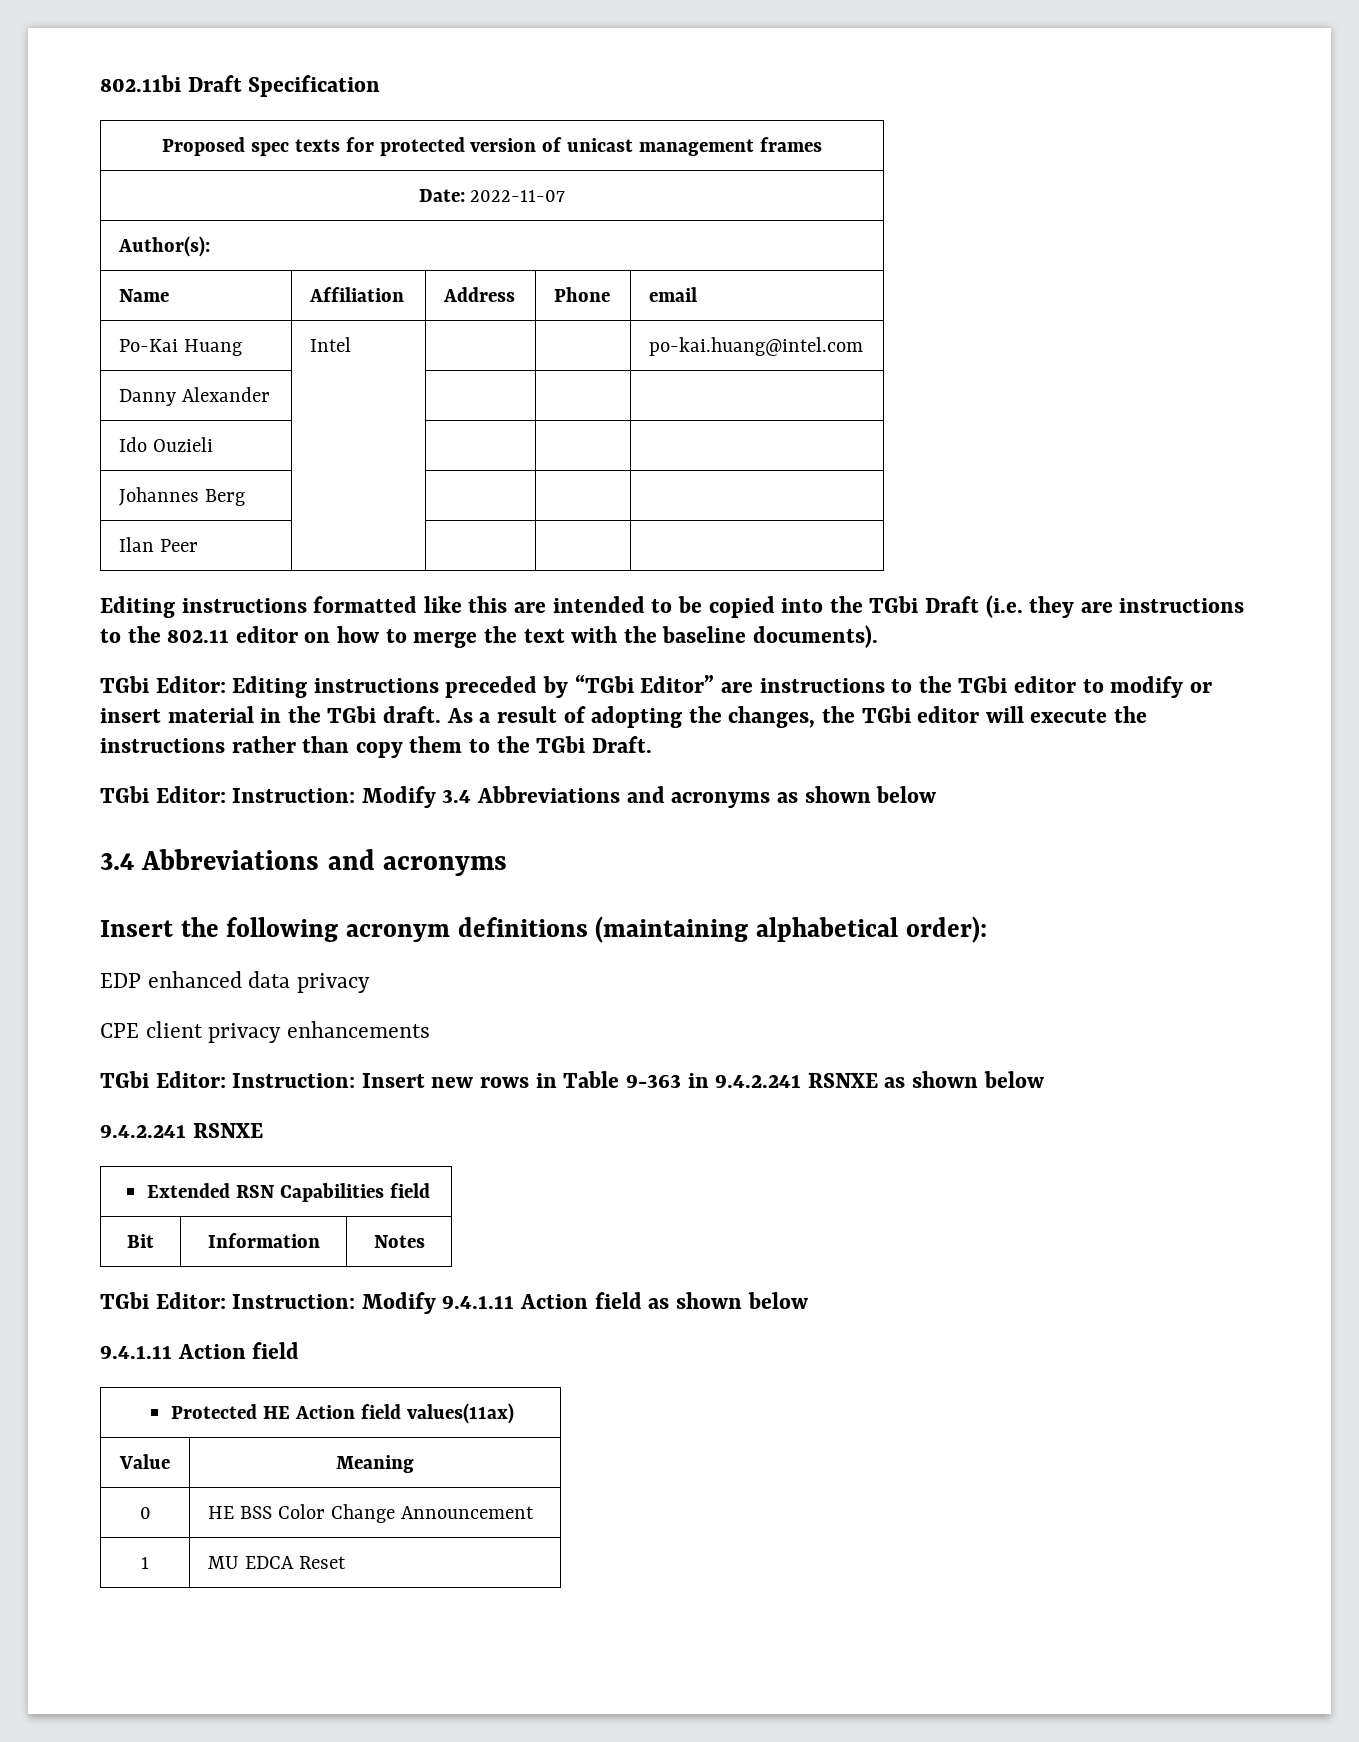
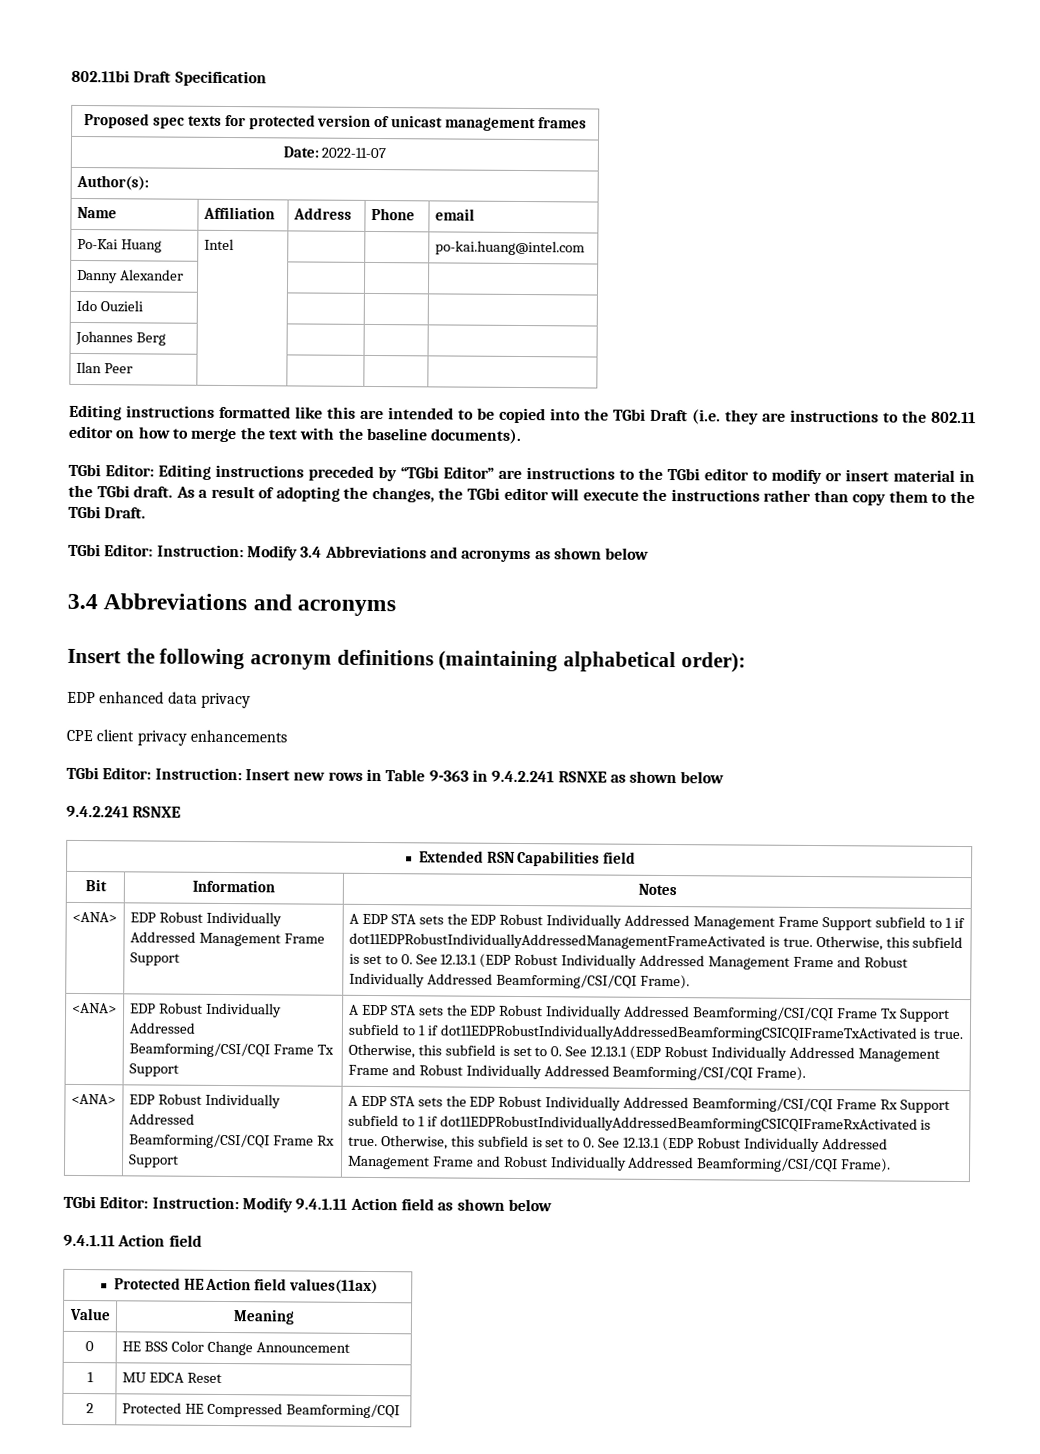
+ <ANA> | EDP Robust Individually Addressed Management Frame Support | A EDP STA sets the EDP Robust Individually Addressed Management Frame Support subfield to 1 if dot11EDPRobustIndividuallyAddressedManagementFrameActivated is true. Otherwise, this subfield is set to 0. See 12.13.1 (EDP Robust Individually Addressed Management Frame and Robust Individually Addressed Beamforming/CSI/CQI Frame).
+ <ANA> | EDP Robust Individually Addressed Beamforming/CSI/CQI Frame Tx Support | A EDP STA sets the EDP Robust Individually Addressed Beamforming/CSI/CQI Frame Tx Support subfield to 1 if dot11EDPRobustIndividuallyAddressedBeamformingCSICQIFrameTxActivated is true. Otherwise, this subfield is set to 0. See 12.13.1 (EDP Robust Individually Addressed Management Frame and Robust Individually Addressed Beamforming/CSI/CQI Frame).
+ <ANA> | EDP Robust Individually Addressed Beamforming/CSI/CQI Frame Rx Support | A EDP STA sets the EDP Robust Individually Addressed Beamforming/CSI/CQI Frame Rx Support subfield to 1 if dot11EDPRobustIndividuallyAddressedBeamformingCSICQIFrameRxActivated is true. Otherwise, this subfield is set to 0. See 12.13.1 (EDP Robust Individually Addressed Management Frame and Robust Individually Addressed Beamforming/CSI/CQI Frame).
+ 2 | Protected HE Compressed Beamforming/CQI

